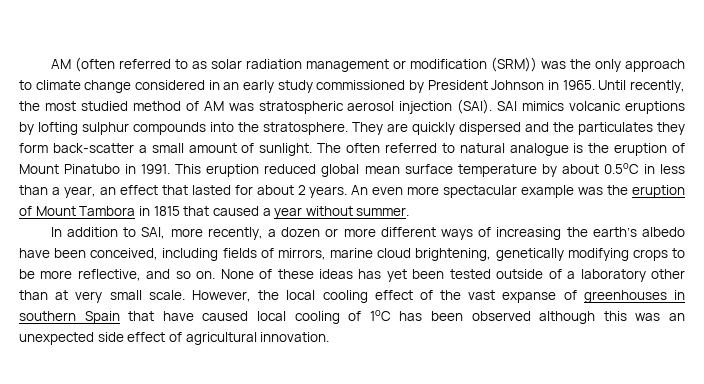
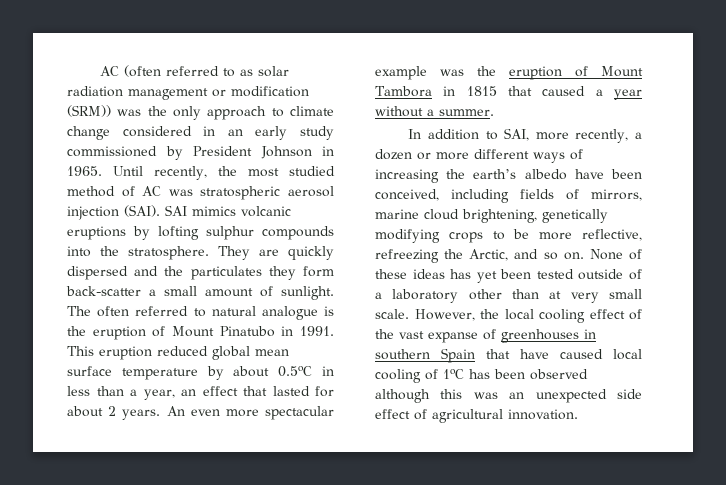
- AM (often referred to as solar radiation management or modification (SRM)) was the only approach to climate change considered in an early study commissioned by President Johnson in 1965.
+ AC (often referred to as solar radiation management or modification (SRM)) was the only approach to climate change considered in an early study commissioned by President Johnson in 1965.
- Until recently, the most studied method of AM was stratospheric aerosol injection (SAI).
+ Until recently, the most studied method of AC was stratospheric aerosol injection (SAI).
- An even more spectacular example was the eruption of Mount Tambora in 1815 that caused a year without summer.
+ An even more spectacular example was the eruption of Mount Tambora in 1815 that caused a year without a summer.
- In addition to SAI, more recently, a dozen or more different ways of increasing the earth’s albedo have been conceived, including fields of mirrors, marine cloud brightening, genetically modifying crops to be more reflective, and so on.
+ In addition to SAI, more recently, a dozen or more different ways of increasing the earth’s albedo have been conceived, including fields of mirrors, marine cloud brightening, genetically modifying crops to be more reflective, refreezing the Arctic, and so on.

